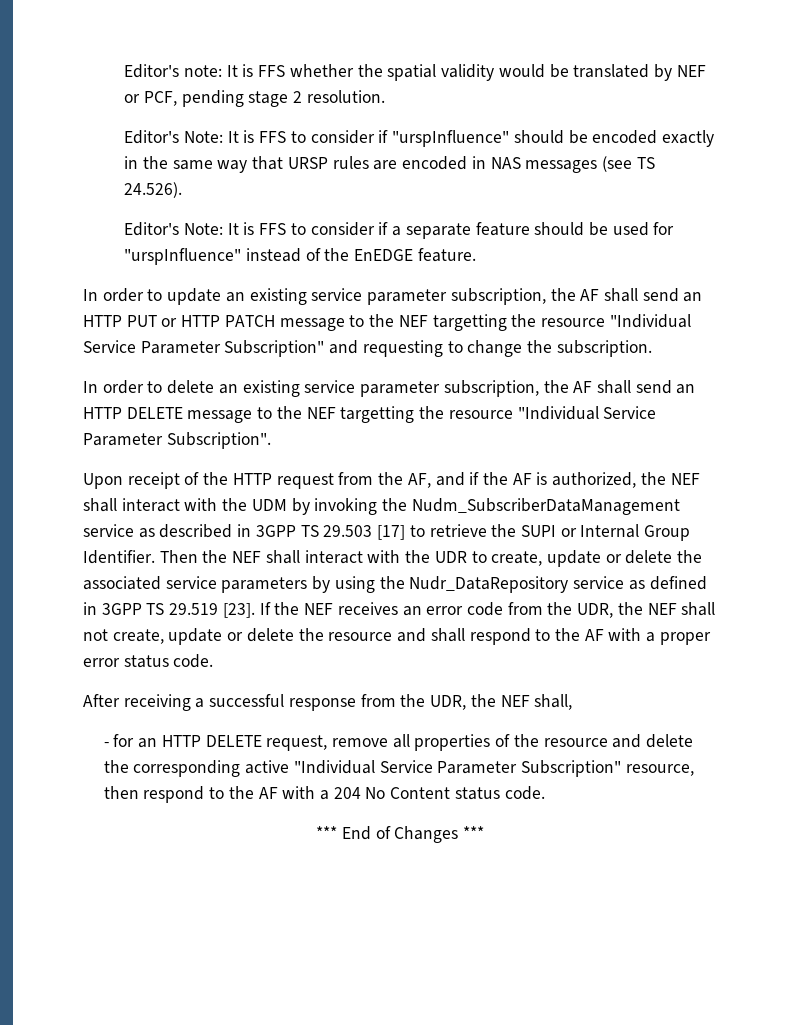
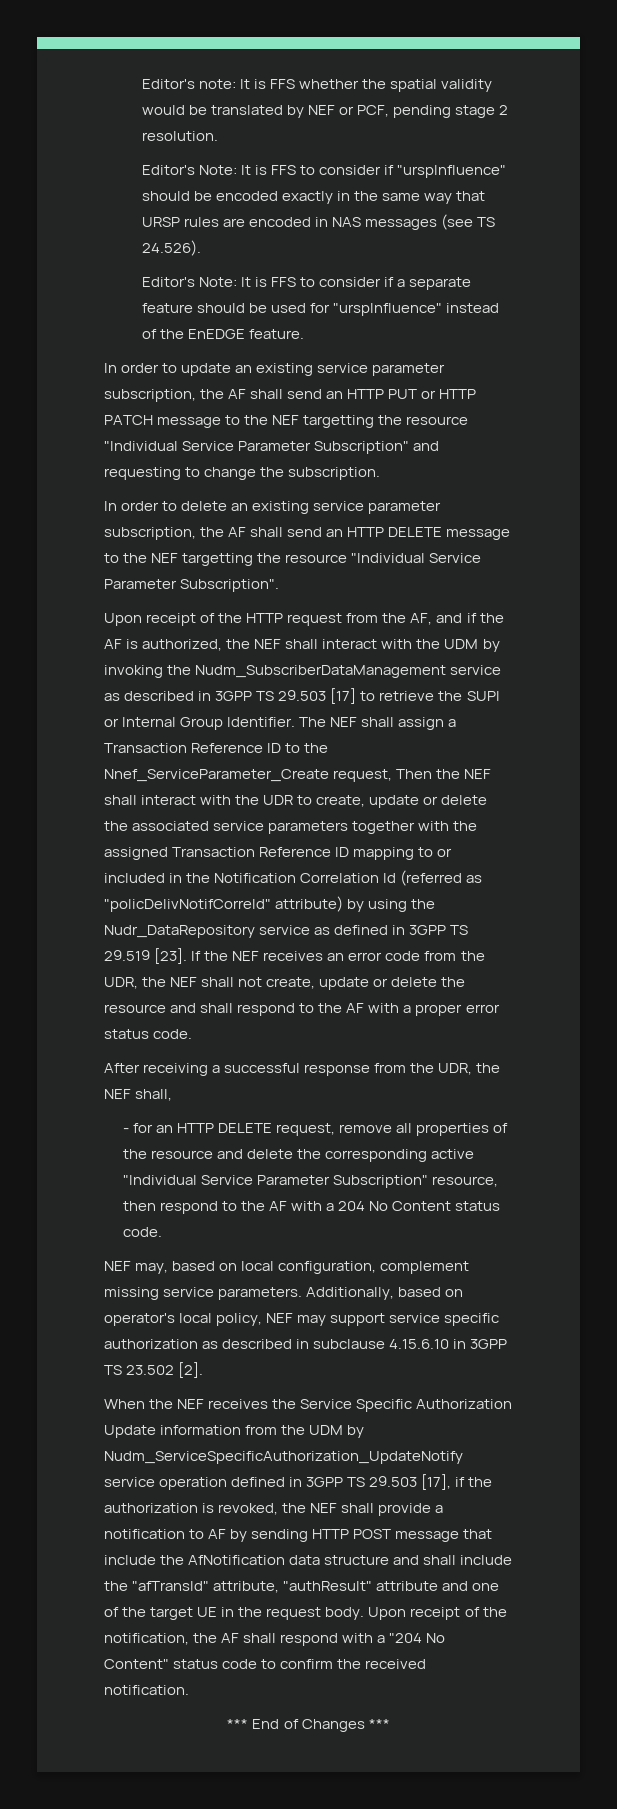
- Then the NEF shall interact with the UDR to create, update or delete the associated service parameters by using the Nudr_DataRepository service as defined in 3GPP TS 29.519 [23].
+ The NEF shall assign a Transaction Reference ID to the Nnef_ServiceParameter_Create request, Then the NEF shall interact with the UDR to create, update or delete the associated service parameters together with the assigned Transaction Reference ID mapping to or included in the Notification Correlation Id (referred as "policDelivNotifCorreId" attribute) by using the Nudr_DataRepository service as defined in 3GPP TS 29.519 [23].
+ NEF may, based on local configuration, complement missing service parameters. Additionally, based on operator's local policy, NEF may support service specific authorization as described in subclause 4.15.6.10 in 3GPP TS 23.502 [2].
+ When the NEF receives the Service Specific Authorization Update information from the UDM by Nudm_ServiceSpecificAuthorization_UpdateNotify service operation defined in 3GPP TS 29.503 [17], if the authorization is revoked, the NEF shall provide a notification to AF by sending HTTP POST message that include the AfNotification data structure and shall include the "afTransId" attribute, "authResult" attribute and one of the target UE in the request body. Upon receipt of the notification, the AF shall respond with a "204 No Content" status code to confirm the received notification.

